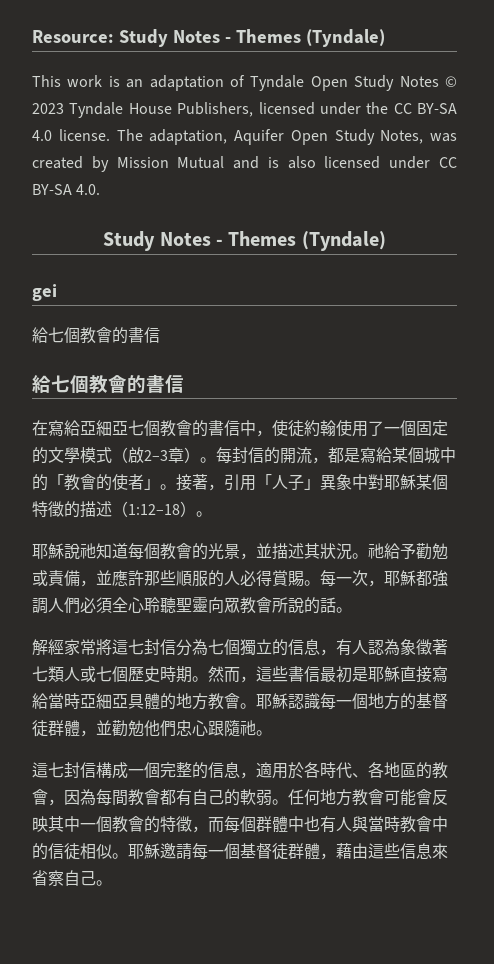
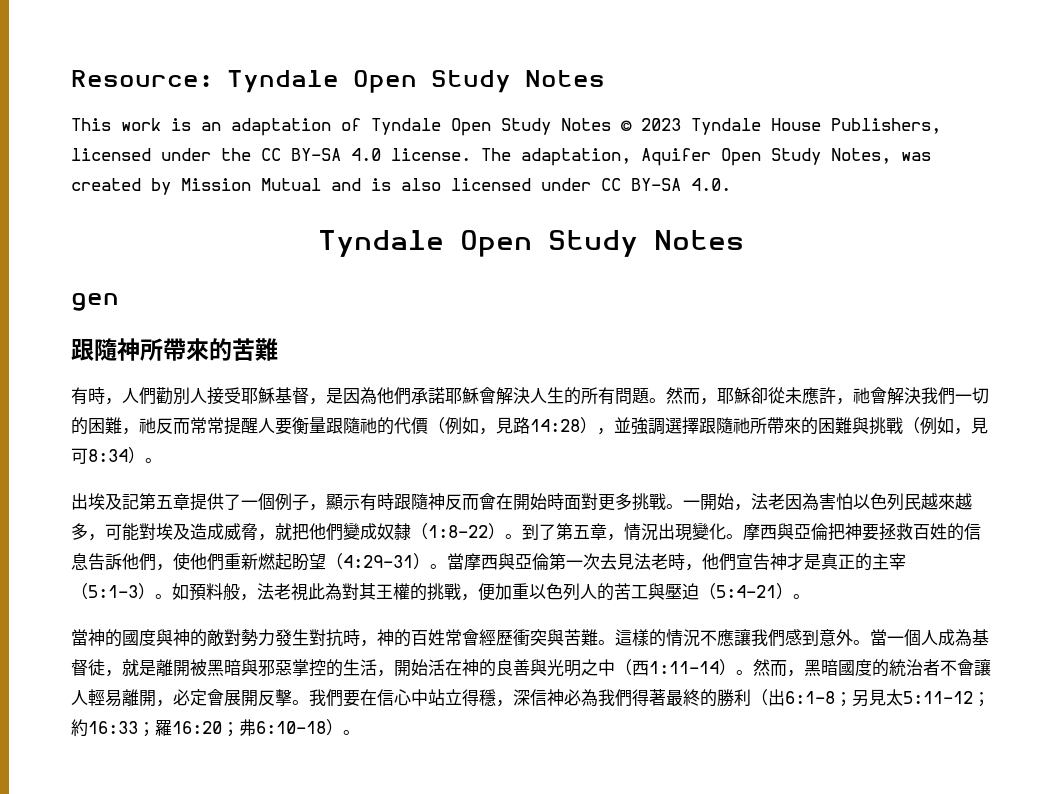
- Resource: Study Notes - Themes (Tyndale)
+ Resource: Tyndale Open Study Notes
  The adaptation, Aquifer Open Study Notes, was created by Mission Mutual and is also licensed under CC BY-SA 4.0.
- Study Notes - Themes (Tyndale)
- gei
- 給七個教會的書信
- 給七個教會的書信
- 在寫給亞細亞七個教會的書信中，使徒約翰使用了一個固定的文學模式（啟2–3章）。每封信的開流，都是寫給某個城中的「教會的使者」。接著，引用「人子」異象中對耶穌某個特徵的描述（1:12–18）。
- 耶穌說祂知道每個教會的光景，並描述其狀況。祂給予勸勉或責備，並應許那些順服的人必得賞賜。每一次，耶穌都強調人們必須全心聆聽聖靈向眾教會所說的話。
- 解經家常將這七封信分為七個獨立的信息，有人認為象徵著七類人或七個歷史時期。然而，這些書信最初是耶穌直接寫給當時亞細亞具體的地方教會。耶穌認識每一個地方的基督徒群體，並勸勉他們忠心跟隨祂。
- 這七封信構成一個完整的信息，適用於各時代、各地區的教會，因為每間教會都有自己的軟弱。任何地方教會可能會反映其中一個教會的特徵，而每個群體中也有人與當時教會中的信徒相似。耶穌邀請每一個基督徒群體，藉由這些信息來省察自己。
+ Tyndale Open Study Notes
+ gen
+ 跟隨神所帶來的苦難
+ 有時，人們勸別人接受耶穌基督，是因為他們承諾耶穌會解決人生的所有問題。然而，耶穌卻從未應許，祂會解決我們一切的困難，祂反而常常提醒人要衡量跟隨祂的代價（例如，見路14:28），並強調選擇跟隨祂所帶來的困難與挑戰（例如，見可8:34）。
+ 出埃及記第五章提供了一個例子，顯示有時跟隨神反而會在開始時面對更多挑戰。一開始，法老因為害怕以色列民越來越多，可能對埃及造成威脅，就把他們變成奴隸（1:8–22）。到了第五章，情況出現變化。摩西與亞倫把神要拯救百姓的信息告訴他們，使他們重新燃起盼望（4:29–31）。當摩西與亞倫第一次去見法老時，他們宣告神才是真正的主宰（5:1–3）。如預料般，法老視此為對其王權的挑戰，便加重以色列人的苦工與壓迫（5:4–21）。
+ 當神的國度與神的敵對勢力發生對抗時，神的百姓常會經歷衝突與苦難。這樣的情況不應讓我們感到意外。當一個人成為基督徒，就是離開被黑暗與邪惡掌控的生活，開始活在神的良善與光明之中（西1:11–14）。然而，黑暗國度的統治者不會讓人輕易離開，必定會展開反擊。我們要在信心中站立得穩，深信神必為我們得著最終的勝利（出6:1–8；另見太5:11–12；約16:33；羅16:20；弗6:10–18）。

